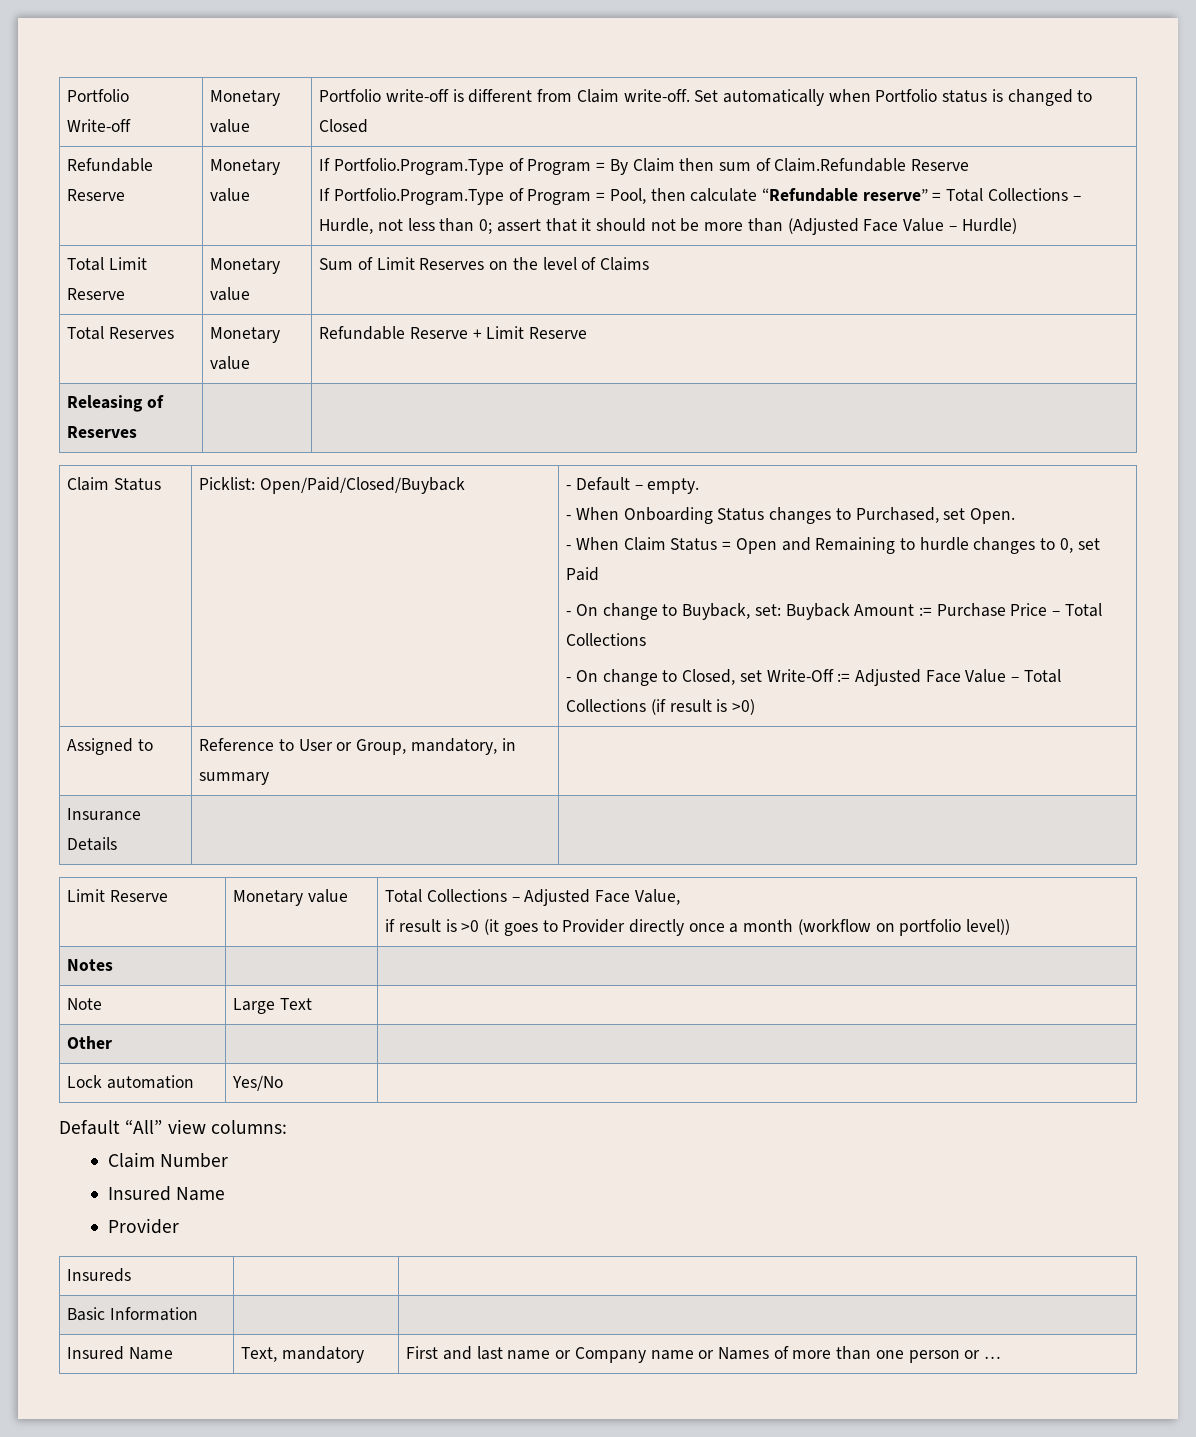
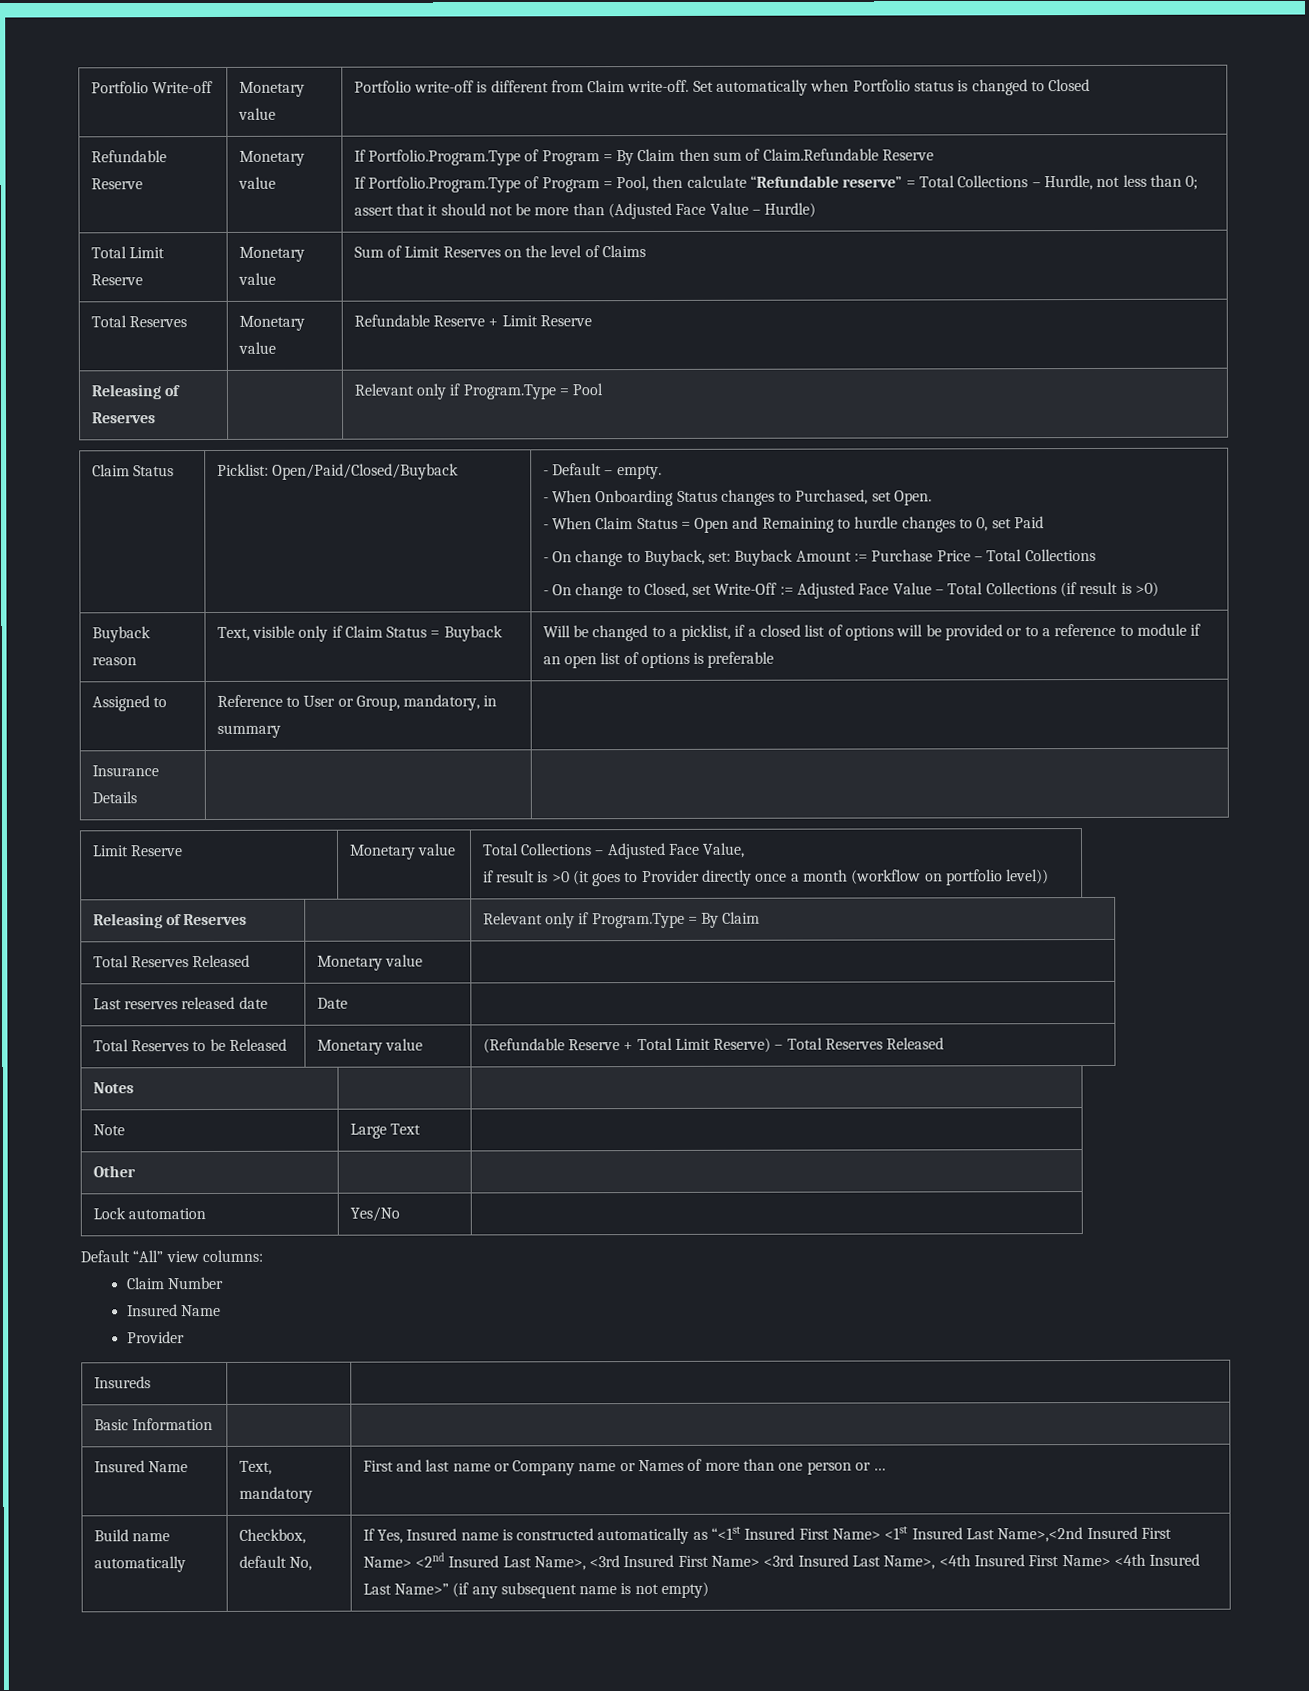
- Releasing of Reserves | |
+ Releasing of Reserves | | Relevant only if Program.Type = Pool
+ Buyback reason | Text, visible only if Claim Status = Buyback | Will be changed to a picklist, if a closed list of options will be provided or to a reference to module if an open list of options is preferable
+ Releasing of Reserves | | Relevant only if Program.Type = By Claim
+ Total Reserves Released | Monetary value |
+ Last reserves released date | Date |
+ Total Reserves to be Released | Monetary value | (Refundable Reserve + Total Limit Reserve) – Total Reserves Released
+ Build name automatically | Checkbox, default No, | If Yes, Insured name is constructed automatically as “<1st Insured First Name> <1st Insured Last Name>,<2nd Insured First Name> <2nd Insured Last Name>, <3rd Insured First Name> <3rd Insured Last Name>, <4th Insured First Name> <4th Insured Last Name>” (if any subsequent name is not empty)

